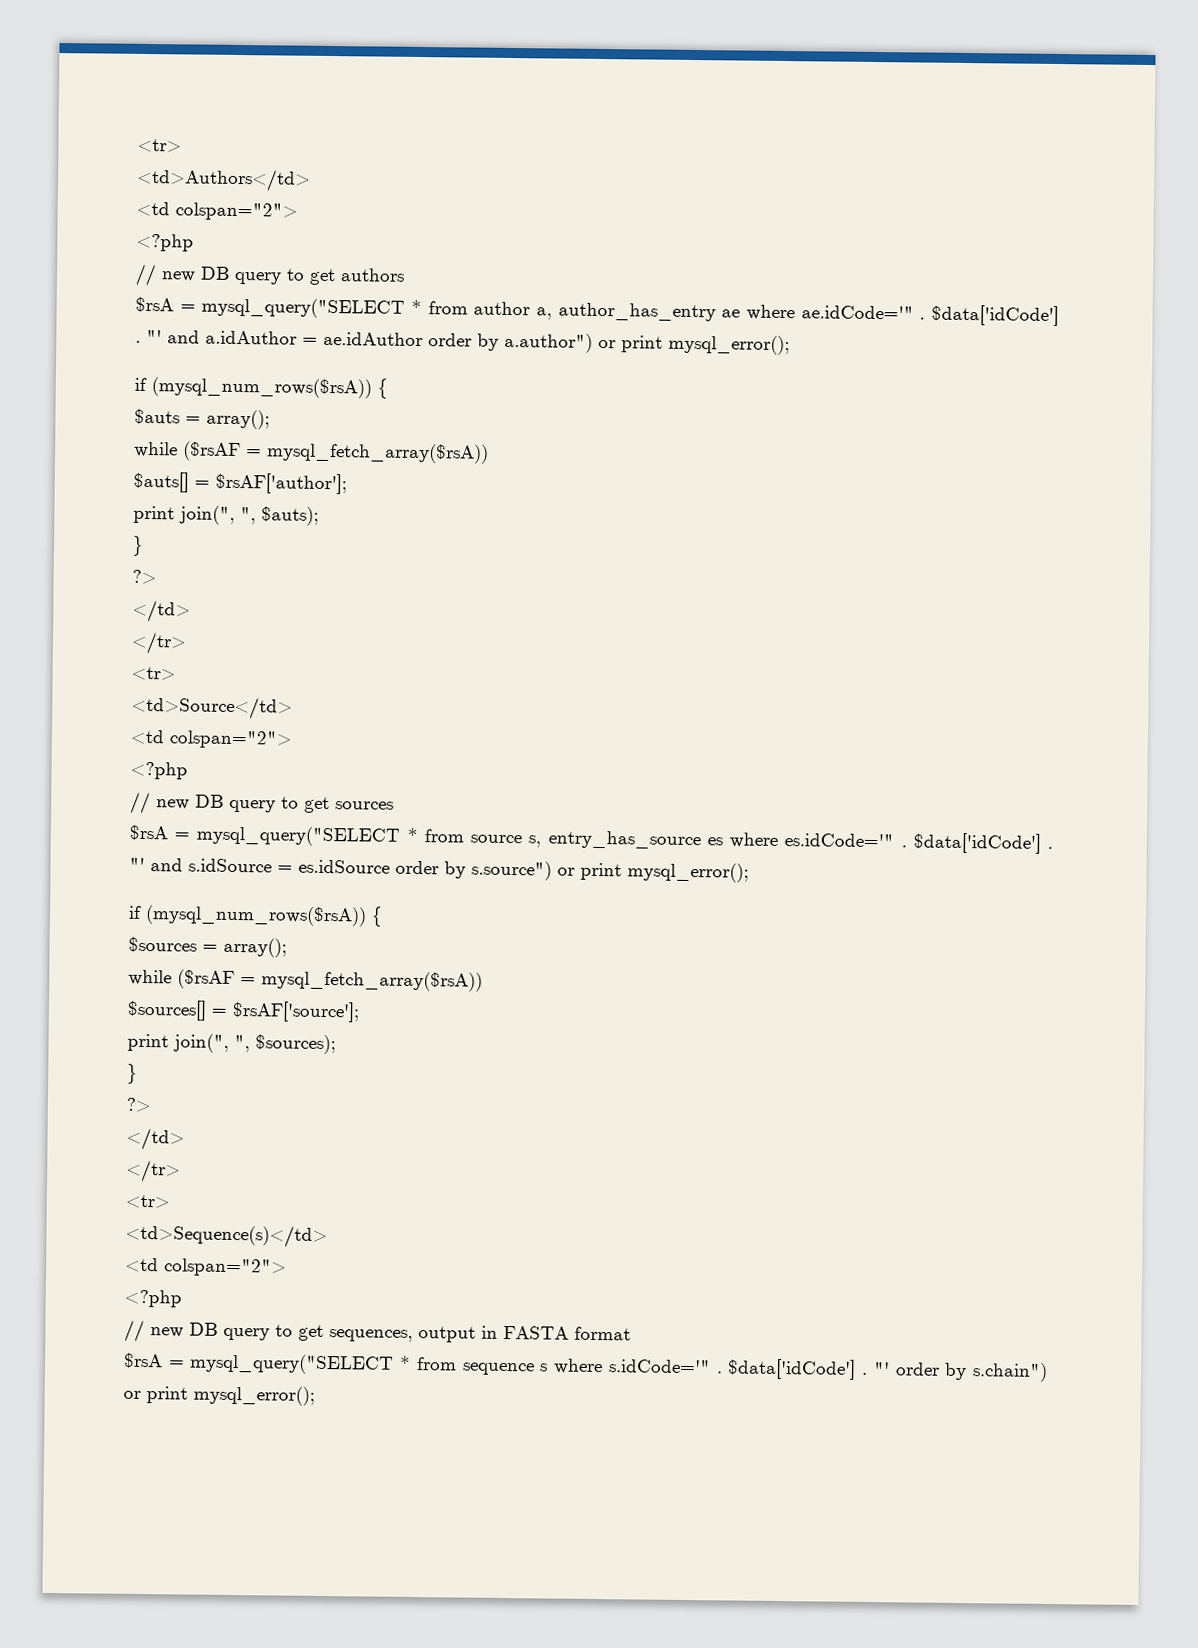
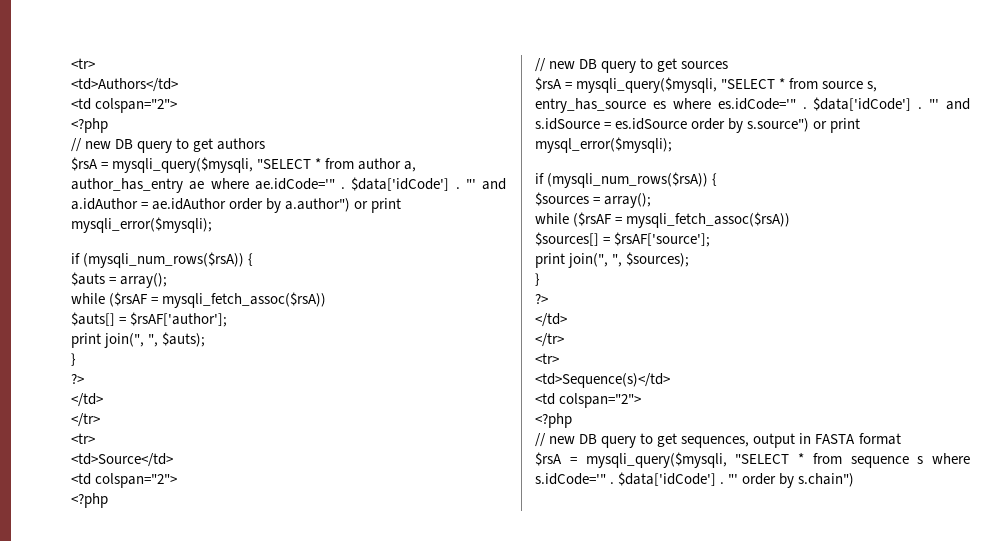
- $rsA = mysql_query("SELECT * from author a, author_has_entry ae where ae.idCode='" .
+ $rsA = mysqli_query($mysqli, "SELECT * from author a, author_has_entry ae where ae.idCode='" .
- "' and a.idAuthor = ae.idAuthor order by a.author") or print mysql_error();
- if (mysql_num_rows($rsA)) {
+ "' and a.idAuthor = ae.idAuthor order by a.author") or print mysqli_error($mysqli);
+ if (mysqli_num_rows($rsA)) {
  $auts = array();
- while ($rsAF = mysql_fetch_array($rsA))
+ while ($rsAF = mysqli_fetch_assoc($rsA))
- $rsA = mysql_query("SELECT * from source s, entry_has_source es where es.idCode='" .
+ $rsA = mysqli_query($mysqli, "SELECT * from source s, entry_has_source es where es.idCode='" .
- "' and s.idSource = es.idSource order by s.source") or print mysql_error();
- if (mysql_num_rows($rsA)) {
+ "' and s.idSource = es.idSource order by s.source") or print mysql_error($mysqli);
+ if (mysqli_num_rows($rsA)) {
  $sources = array();
- while ($rsAF = mysql_fetch_array($rsA))
+ while ($rsAF = mysqli_fetch_assoc($rsA))
- $rsA = mysql_query("SELECT * from sequence s where s.idCode='" .
+ $rsA = mysqli_query($mysqli, "SELECT * from sequence s where s.idCode='" .
- "' order by s.chain") or print mysql_error();
+ "' order by s.chain")

